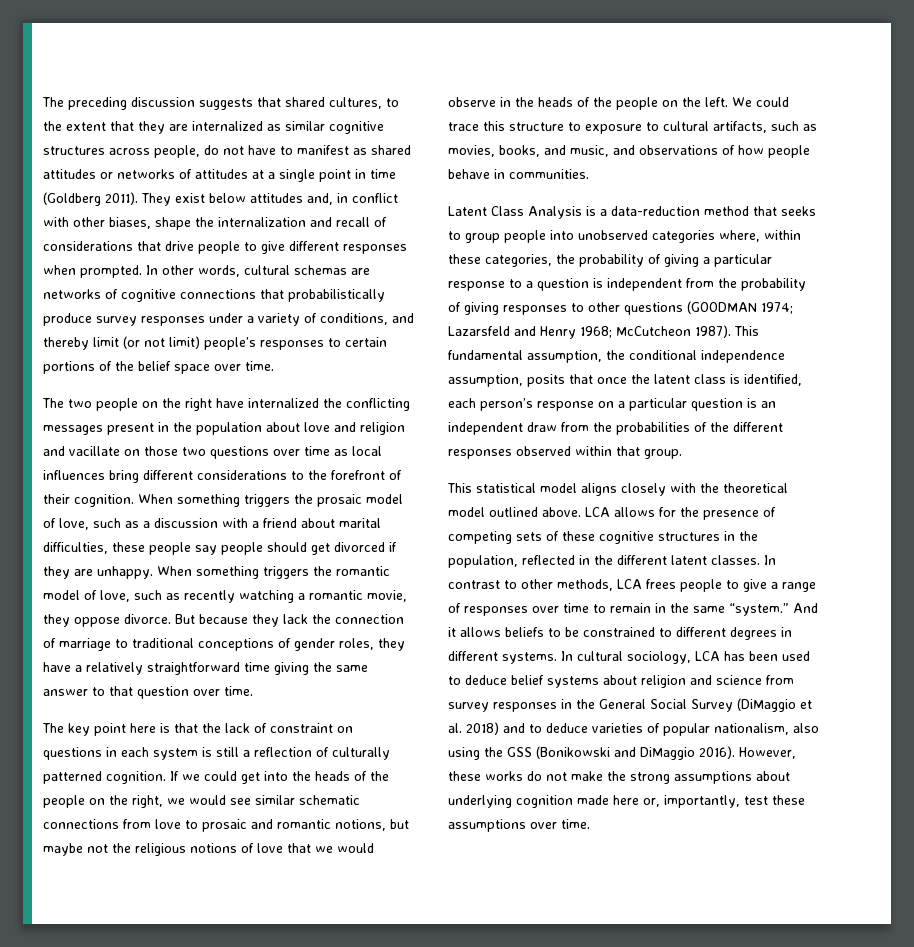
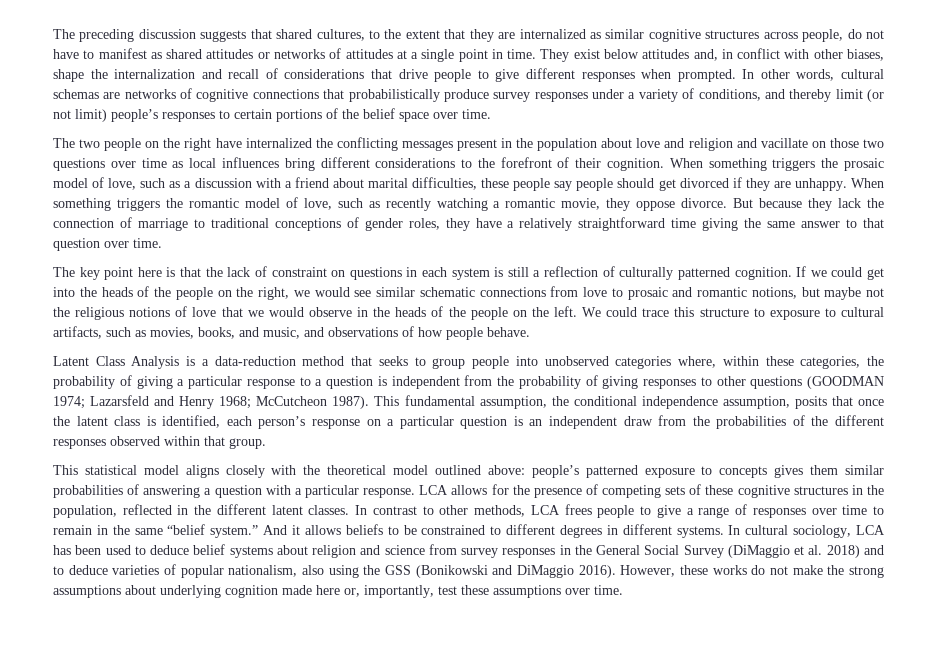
- The preceding discussion suggests that shared cultures, to the extent that they are internalized as similar cognitive structures across people, do not have to manifest as shared attitudes or networks of attitudes at a single point in time (Goldberg 2011).
+ The preceding discussion suggests that shared cultures, to the extent that they are internalized as similar cognitive structures across people, do not have to manifest as shared attitudes or networks of attitudes at a single point in time.
- We could trace this structure to exposure to cultural artifacts, such as movies, books, and music, and observations of how people behave in communities.
+ We could trace this structure to exposure to cultural artifacts, such as movies, books, and music, and observations of how people behave.
- This statistical model aligns closely with the theoretical model outlined above.
+ This statistical model aligns closely with the theoretical model outlined above: people’s patterned exposure to concepts gives them similar probabilities of answering a question with a particular response.
- In contrast to other methods, LCA frees people to give a range of responses over time to remain in the same “system.”
+ In contrast to other methods, LCA frees people to give a range of responses over time to remain in the same “belief system.”

